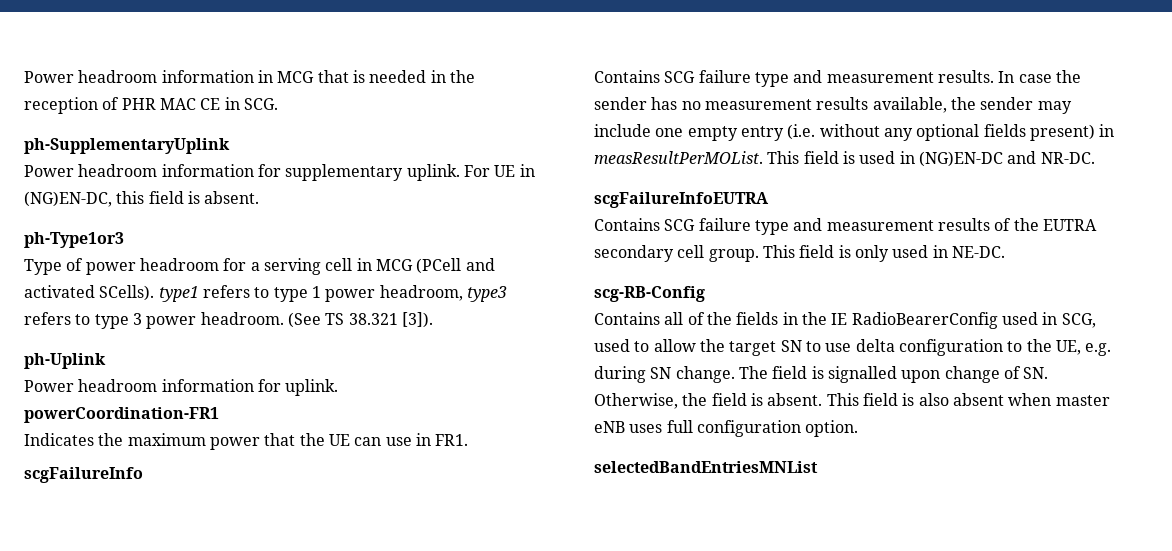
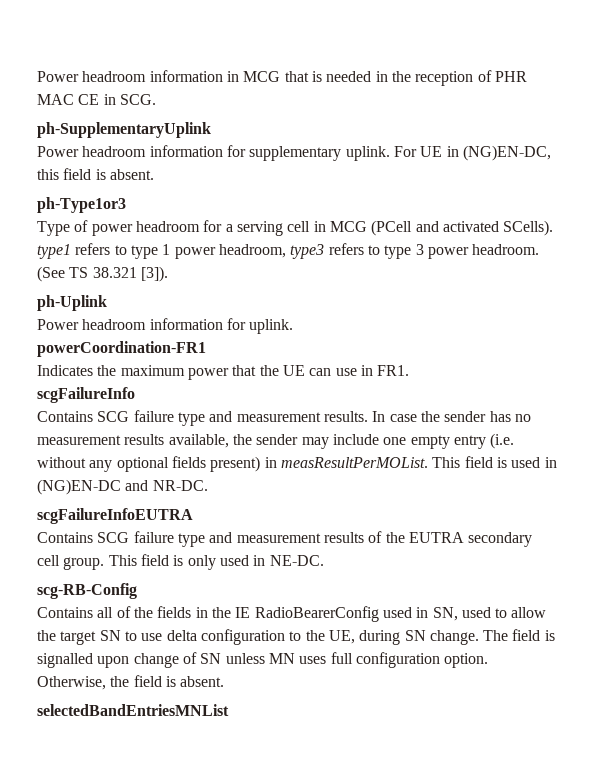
- Contains all of the fields in the IE RadioBearerConfig used in SCG, used to allow the target SN to use delta configuration to the UE, e.g. during SN change.
+ Contains all of the fields in the IE RadioBearerConfig used in SN, used to allow the target SN to use delta configuration to the UE, during SN change.
- The field is signalled upon change of SN. Otherwise, the field is absent. This field is also absent when master eNB uses full configuration option.
+ The field is signalled upon change of SN unless MN uses full configuration option. Otherwise, the field is absent.

